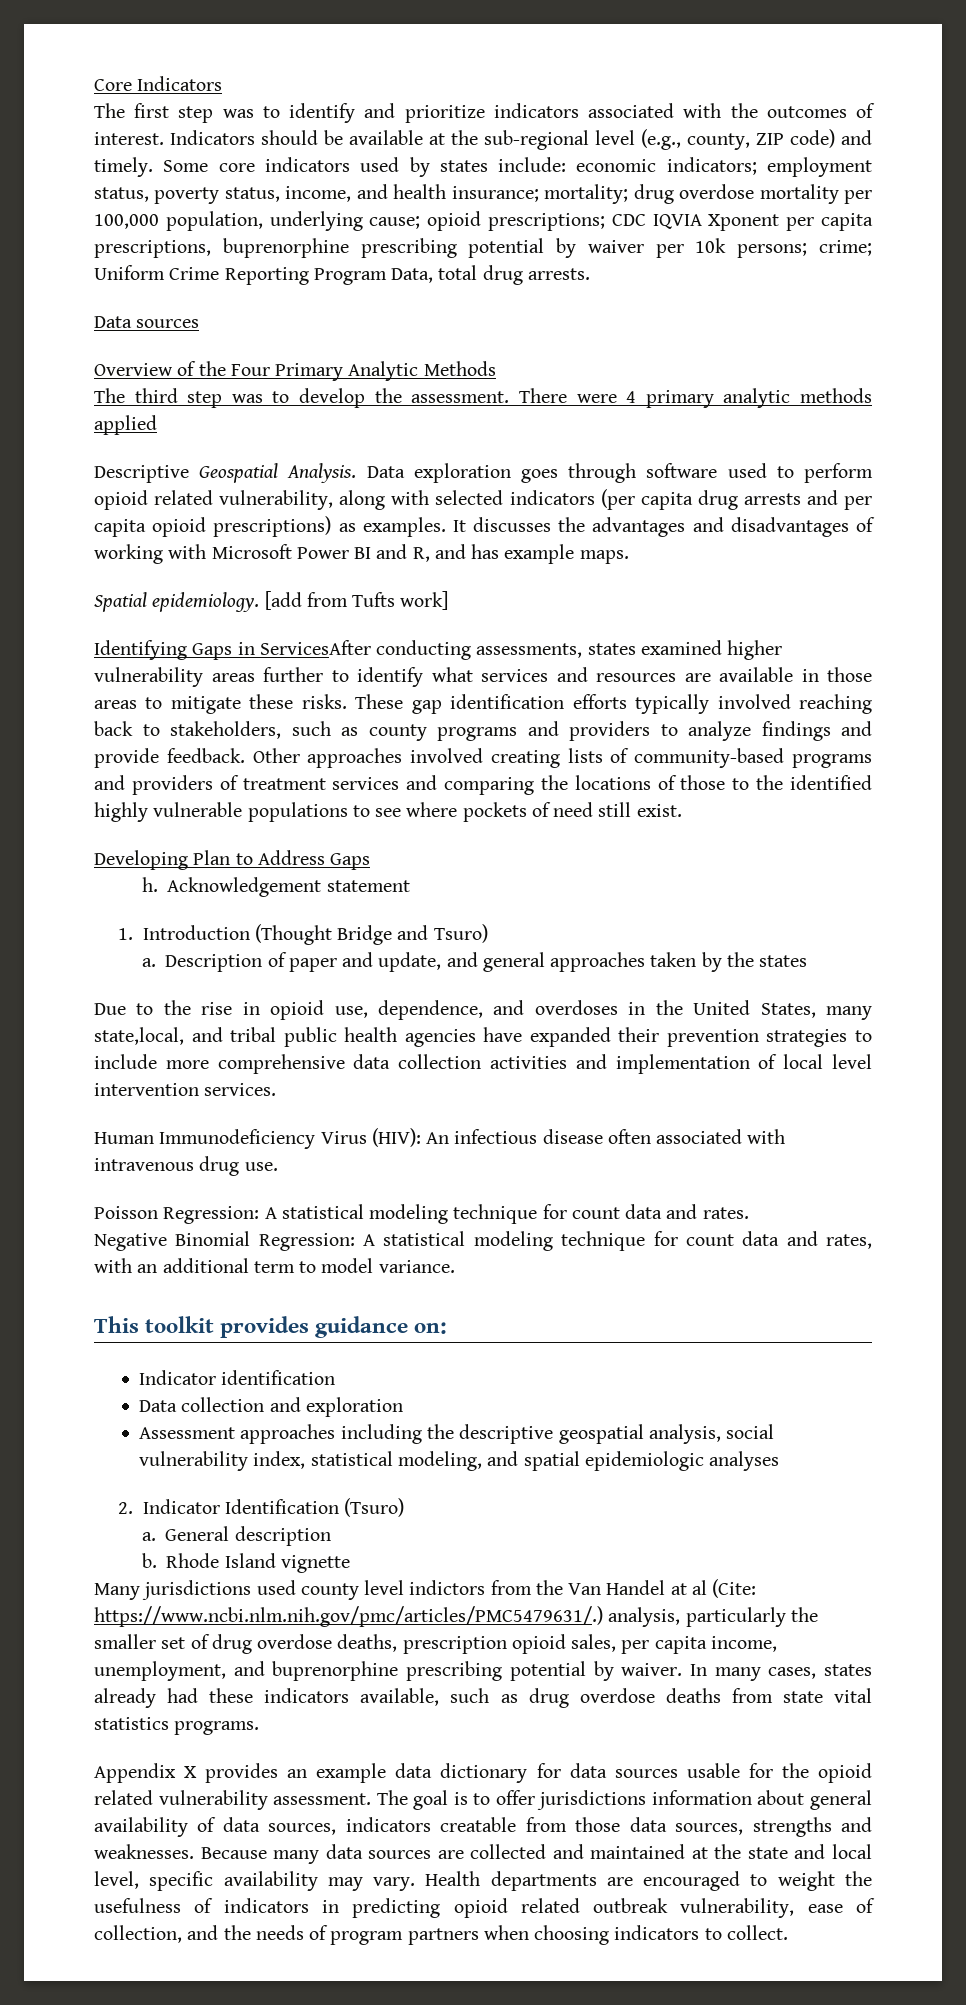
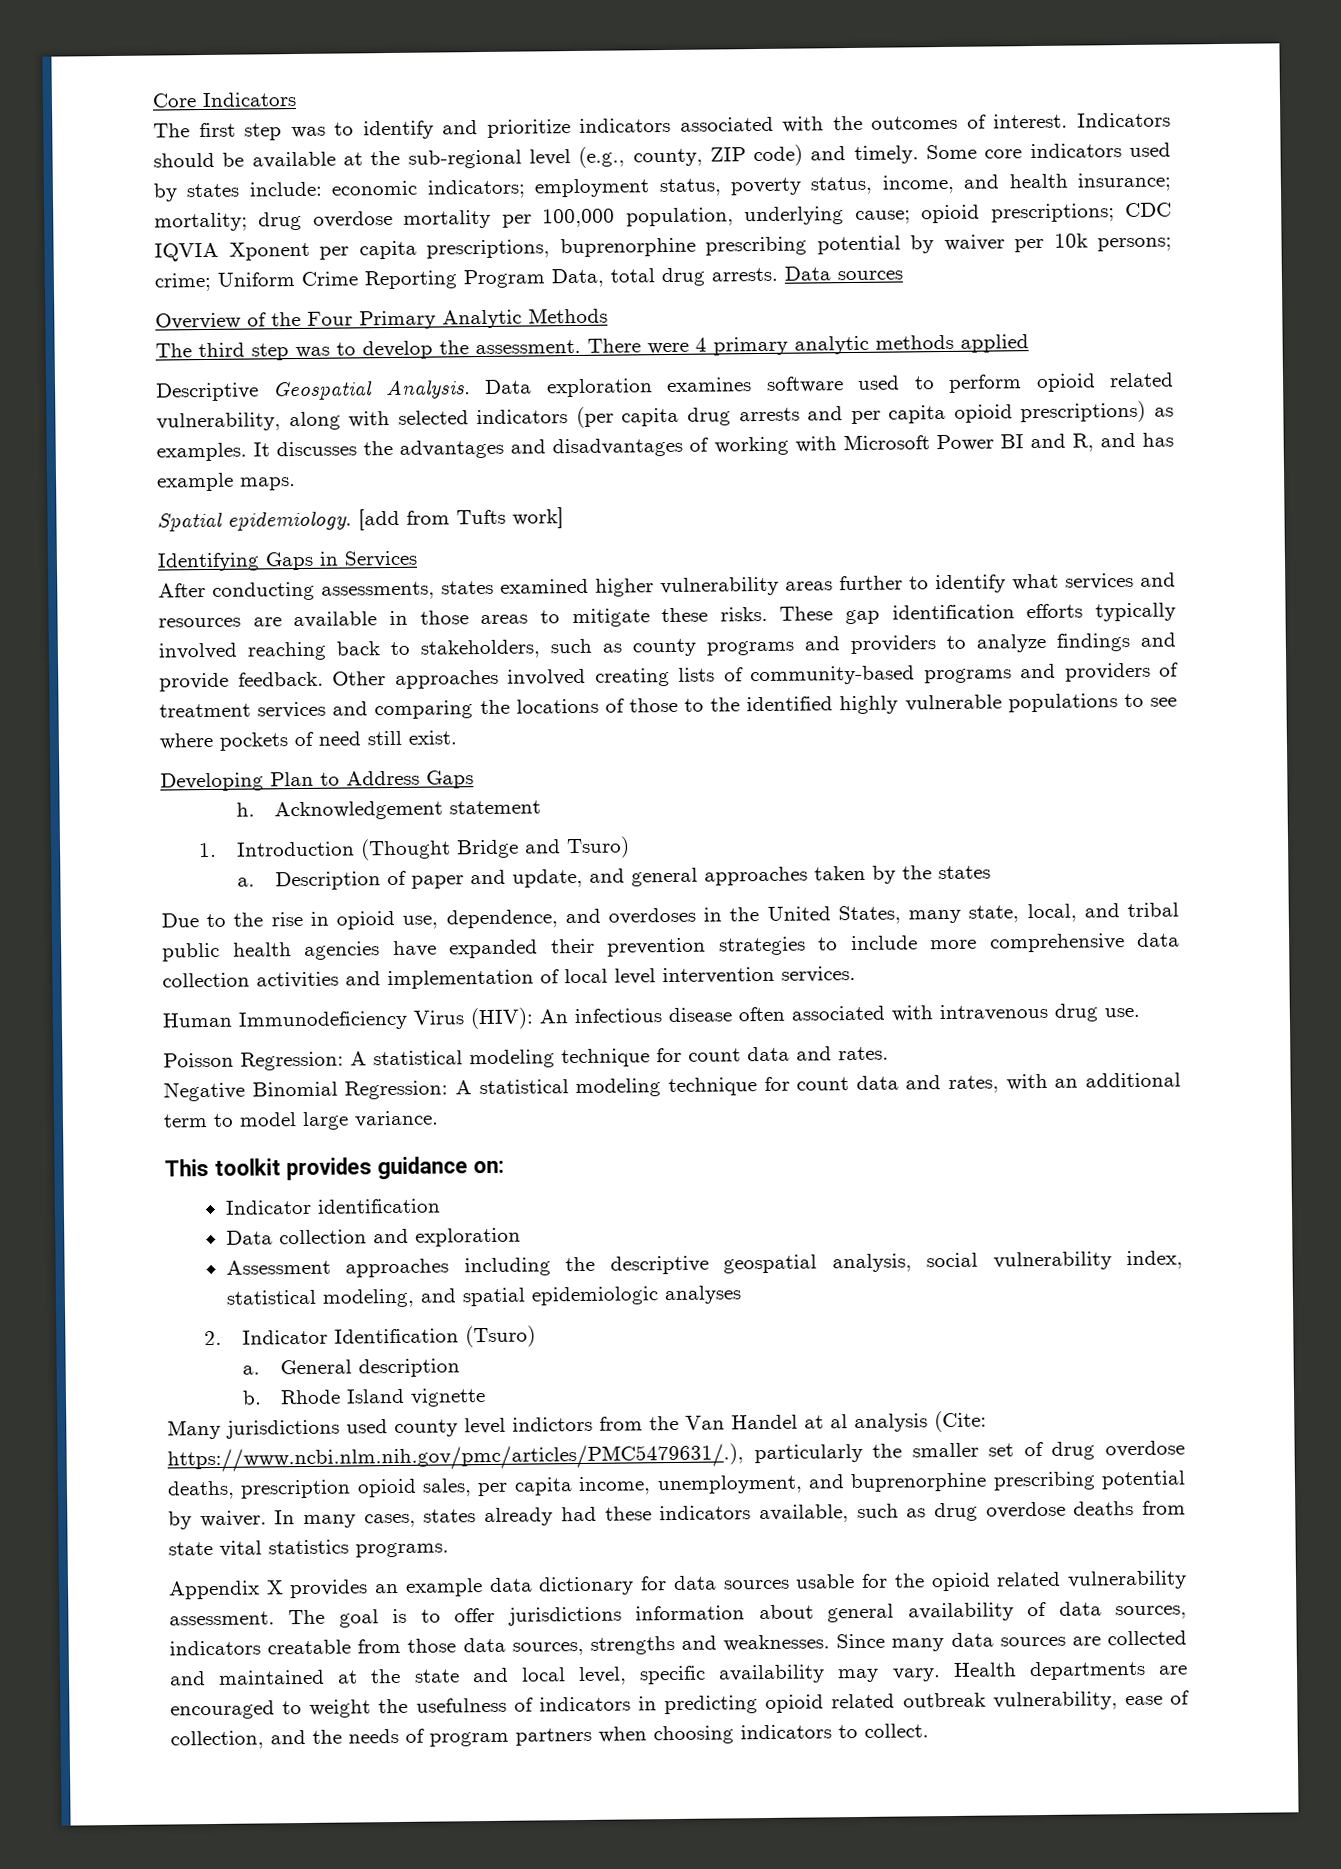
- Some core indicators used by states include: economic indicators; employment status, poverty status, income, and health insurance; mortality; drug overdose mortality per 100,000 population, underlying cause; opioid prescriptions; CDC IQVIA Xponent per capita prescriptions, buprenorphine prescribing potential by waiver per 10k persons; crime; Uniform Crime Reporting Program Data, total drug arrests.
- Data sources
+ Some core indicators used by states include: economic indicators; employment status, poverty status, income, and health insurance; mortality; drug overdose mortality per 100,000 population, underlying cause; opioid prescriptions; CDC IQVIA Xponent per capita prescriptions, buprenorphine prescribing potential by waiver per 10k persons; crime; Uniform Crime Reporting Program Data, total drug arrests. Data sources
- Data exploration goes through software used to perform opioid related vulnerability, along with selected indicators (per capita drug arrests and per capita opioid prescriptions) as examples.
+ Data exploration examines software used to perform opioid related vulnerability, along with selected indicators (per capita drug arrests and per capita opioid prescriptions) as examples.
- Identifying Gaps in ServicesAfter conducting assessments, states examined higher vulnerability areas further to identify what services and resources are available in those areas to mitigate these risks.
+ Identifying Gaps in Services
+ After conducting assessments, states examined higher vulnerability areas further to identify what services and resources are available in those areas to mitigate these risks.
- Due to the rise in opioid use, dependence, and overdoses in the United States, many state,local, and tribal public health agencies have expanded their prevention strategies to include more comprehensive data collection activities and implementation of local level intervention services.
+ Due to the rise in opioid use, dependence, and overdoses in the United States, many state, local, and tribal public health agencies have expanded their prevention strategies to include more comprehensive data collection activities and implementation of local level intervention services.
- Negative Binomial Regression: A statistical modeling technique for count data and rates, with an additional term to model variance.
+ Negative Binomial Regression: A statistical modeling technique for count data and rates, with an additional term to model large variance.
- Many jurisdictions used county level indictors from the Van Handel at al (Cite: https://www.ncbi.nlm.nih.gov/pmc/articles/PMC5479631/.) analysis, particularly the smaller set of drug overdose deaths, prescription opioid sales, per capita income, unemployment, and buprenorphine prescribing potential by waiver.
+ Many jurisdictions used county level indictors from the Van Handel at al analysis (Cite: https://www.ncbi.nlm.nih.gov/pmc/articles/PMC5479631/.), particularly the smaller set of drug overdose deaths, prescription opioid sales, per capita income, unemployment, and buprenorphine prescribing potential by waiver.
- Because many data sources are collected and maintained at the state and local level, specific availability may vary.
+ Since many data sources are collected and maintained at the state and local level, specific availability may vary.

